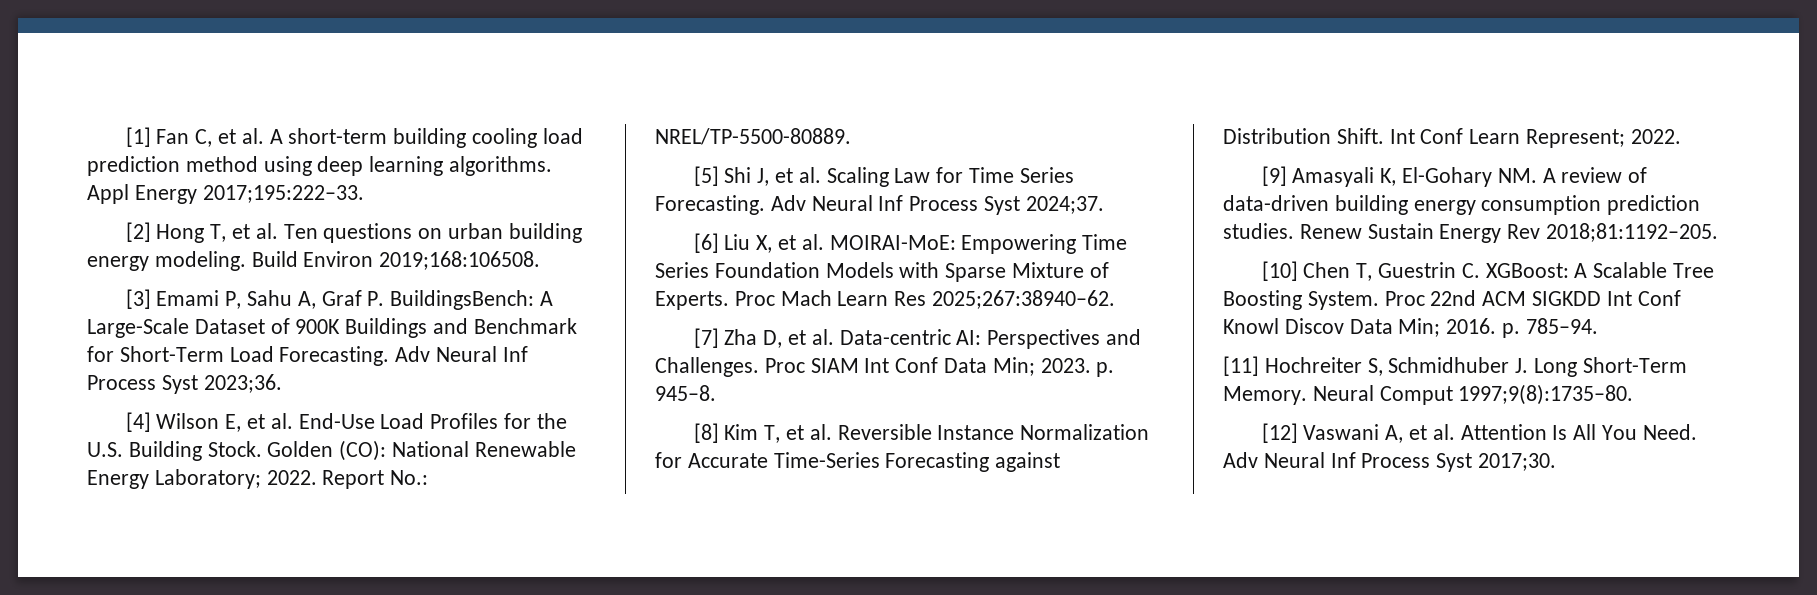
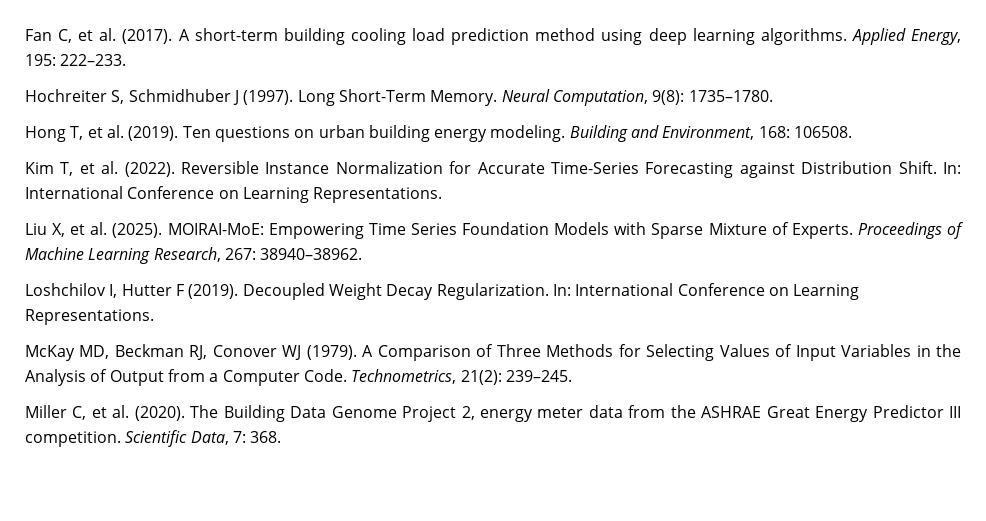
- [1] Fan C, et al. A short-term building cooling load prediction method using deep learning algorithms.
+ Fan C, et al. (2017). A short-term building cooling load prediction method using deep learning algorithms.
- Appl Energy 2017;195:222–33.
- [2] Hong T, et al. Ten questions on urban building energy modeling.
+ Applied Energy, 195: 222–233.
+ Hochreiter S, Schmidhuber J (1997). Long Short-Term Memory. Neural Computation, 9(8): 1735–1780.
+ Hong T, et al. (2019). Ten questions on urban building energy modeling.
- Build Environ 2019;168:106508.
- [3] Emami P, Sahu A, Graf P. BuildingsBench: A Large-Scale Dataset of 900K Buildings and Benchmark for Short-Term Load Forecasting. Adv Neural Inf Process Syst 2023;36.
- [4] Wilson E, et al. End-Use Load Profiles for the U.S. Building Stock. Golden (CO): National Renewable Energy Laboratory; 2022. Report No.: NREL/TP-5500-80889.
- [5] Shi J, et al. Scaling Law for Time Series Forecasting. Adv Neural Inf Process Syst 2024;37.
- [6] Liu X, et al. MOIRAI-MoE: Empowering Time Series Foundation Models with Sparse Mixture of Experts.
+ Building and Environment, 168: 106508.
+ Kim T, et al. (2022). Reversible Instance Normalization for Accurate Time-Series Forecasting against Distribution Shift. In: International Conference on Learning Representations.
+ Liu X, et al. (2025). MOIRAI-MoE: Empowering Time Series Foundation Models with Sparse Mixture of Experts.
- Proc Mach Learn Res 2025;267:38940–62.
- [7] Zha D, et al. Data-centric AI: Perspectives and Challenges. Proc SIAM Int Conf Data Min; 2023. p. 945–8.
- [8] Kim T, et al. Reversible Instance Normalization for Accurate Time-Series Forecasting against Distribution Shift. Int Conf Learn Represent; 2022.
- [9] Amasyali K, El-Gohary NM. A review of data-driven building energy consumption prediction studies. Renew Sustain Energy Rev 2018;81:1192–205.
- [10] Chen T, Guestrin C. XGBoost: A Scalable Tree Boosting System. Proc 22nd ACM SIGKDD Int Conf Knowl Discov Data Min; 2016. p. 785–94.
- [11] Hochreiter S, Schmidhuber J. Long Short-Term Memory. Neural Comput 1997;9(8):1735–80.
- [12] Vaswani A, et al. Attention Is All You Need. Adv Neural Inf Process Syst 2017;30.
+ Proceedings of Machine Learning Research, 267: 38940–38962.
+ Loshchilov I, Hutter F (2019). Decoupled Weight Decay Regularization. In: International Conference on Learning Representations.
+ McKay MD, Beckman RJ, Conover WJ (1979). A Comparison of Three Methods for Selecting Values of Input Variables in the Analysis of Output from a Computer Code. Technometrics, 21(2): 239–245.
+ Miller C, et al. (2020). The Building Data Genome Project 2, energy meter data from the ASHRAE Great Energy Predictor III competition. Scientific Data, 7: 368.

